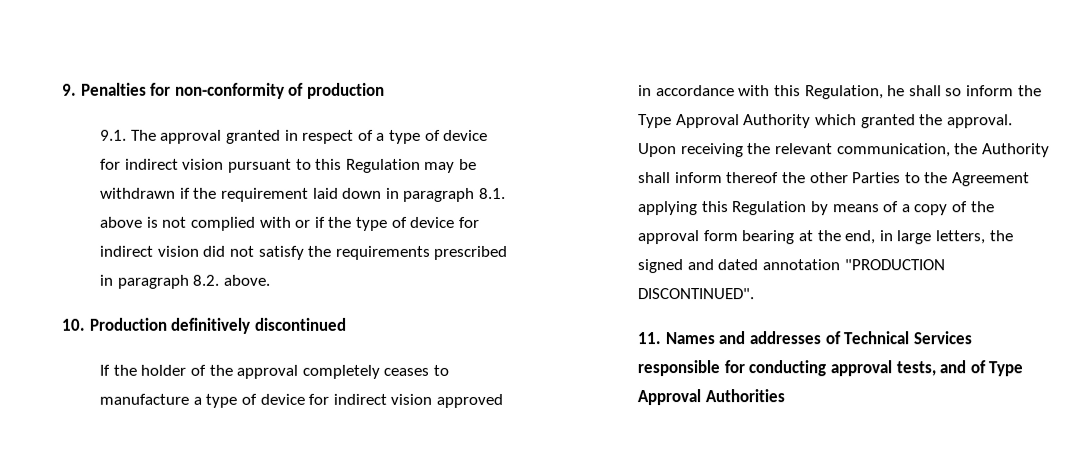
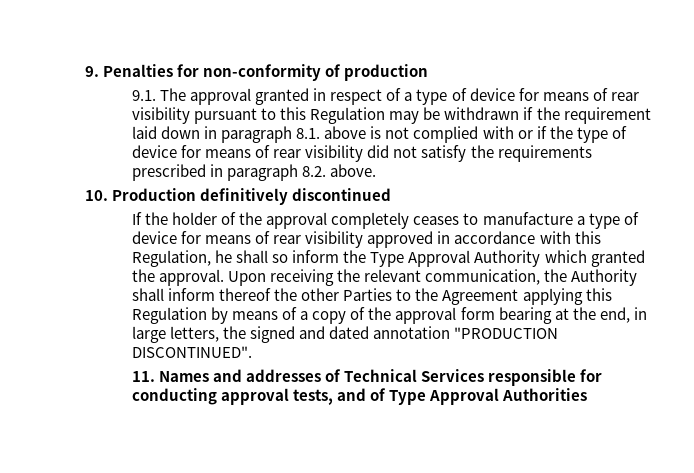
- 9.1. The approval granted in respect of a type of device for indirect vision pursuant to this Regulation may be withdrawn if the requirement laid down in paragraph 8.1. above is not complied with or if the type of device for indirect vision did not satisfy the requirements prescribed in paragraph 8.2. above.
+ 9.1. The approval granted in respect of a type of device for means of rear visibility pursuant to this Regulation may be withdrawn if the requirement laid down in paragraph 8.1. above is not complied with or if the type of device for means of rear visibility did not satisfy the requirements prescribed in paragraph 8.2. above.
- If the holder of the approval completely ceases to manufacture a type of device for indirect vision approved in accordance with this Regulation, he shall so inform the Type Approval Authority which granted the approval.
+ If the holder of the approval completely ceases to manufacture a type of device for means of rear visibility approved in accordance with this Regulation, he shall so inform the Type Approval Authority which granted the approval.

